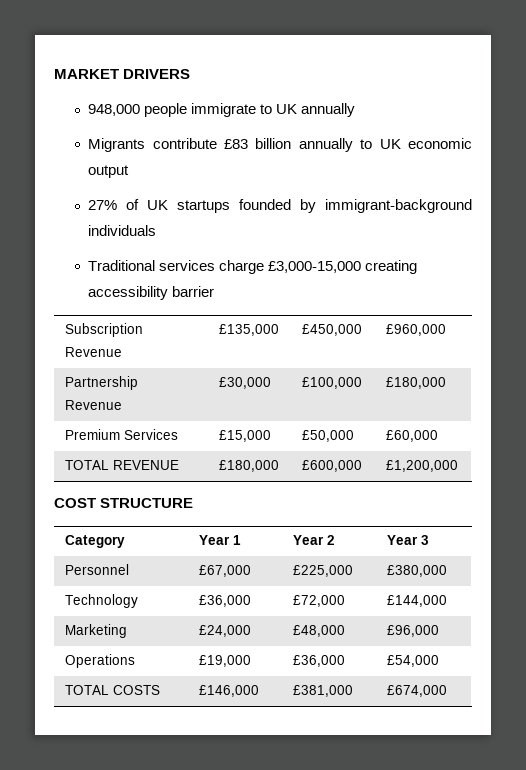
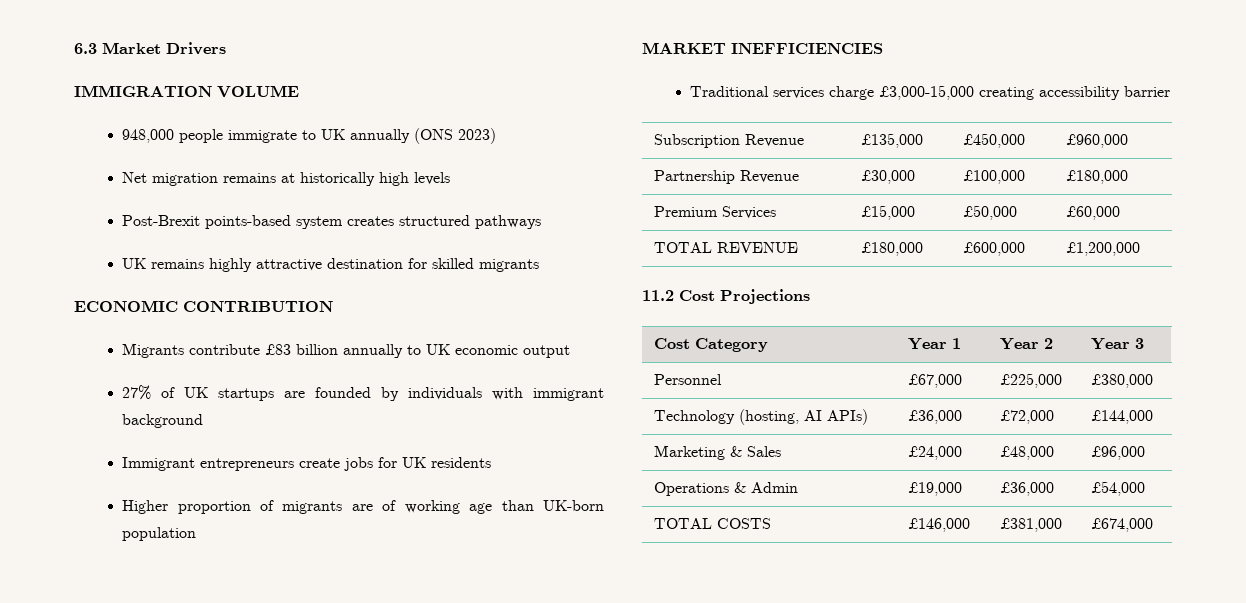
- MARKET DRIVERS
+ 6.3 Market Drivers
+ IMMIGRATION VOLUME
- 948,000 people immigrate to UK annually
+ 948,000 people immigrate to UK annually (ONS 2023)
+ Net migration remains at historically high levels
+ Post-Brexit points-based system creates structured pathways
+ UK remains highly attractive destination for skilled migrants
+ ECONOMIC CONTRIBUTION
- 27% of UK startups founded by immigrant-background individuals
+ 27% of UK startups are founded by individuals with immigrant background
+ Immigrant entrepreneurs create jobs for UK residents
+ Higher proportion of migrants are of working age than UK-born population
+ MARKET INEFFICIENCIES
- COST STRUCTURE
- Category | Year 1 | Year 2 | Year 3
+ 11.2 Cost Projections
+ Cost Category | Year 1 | Year 2 | Year 3
- Technology | £36,000 | £72,000 | £144,000
+ Technology (hosting, AI APIs) | £36,000 | £72,000 | £144,000
- Marketing | £24,000 | £48,000 | £96,000
+ Marketing & Sales | £24,000 | £48,000 | £96,000
- Operations | £19,000 | £36,000 | £54,000
+ Operations & Admin | £19,000 | £36,000 | £54,000

